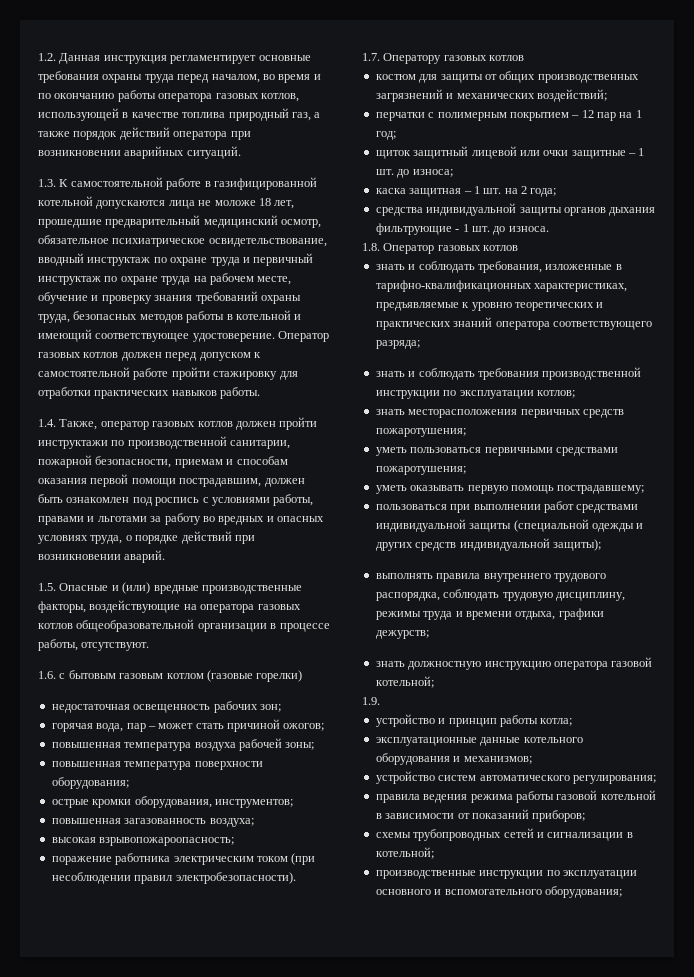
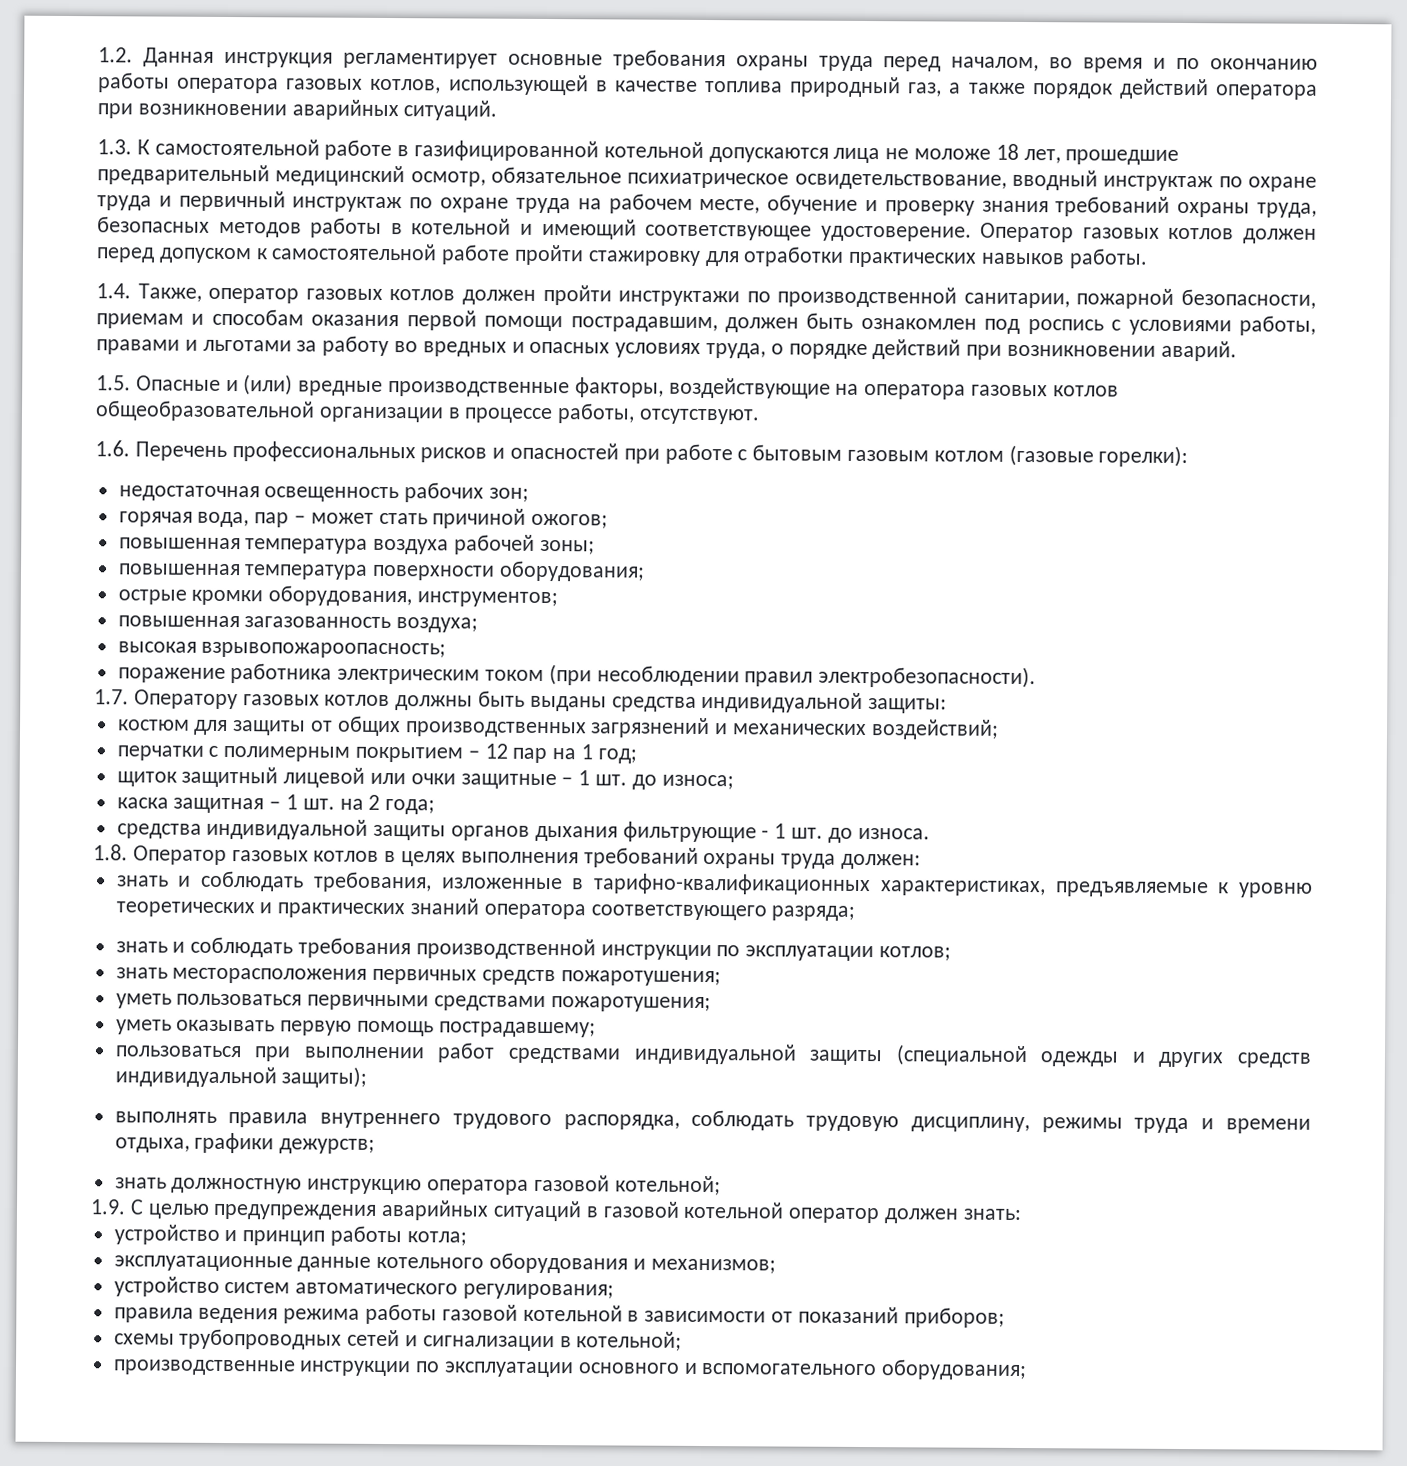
- 1.6. с бытовым газовым котлом (газовые горелки)
+ 1.6. Перечень профессиональных рисков и опасностей при работе с бытовым газовым котлом (газовые горелки):
- 1.7. Оператору газовых котлов
+ 1.7. Оператору газовых котлов должны быть выданы средства индивидуальной защиты:
- 1.8. Оператор газовых котлов
+ 1.8. Оператор газовых котлов в целях выполнения требований охраны труда должен:
- 1.9.
+ 1.9. С целью предупреждения аварийных ситуаций в газовой котельной оператор должен знать:

